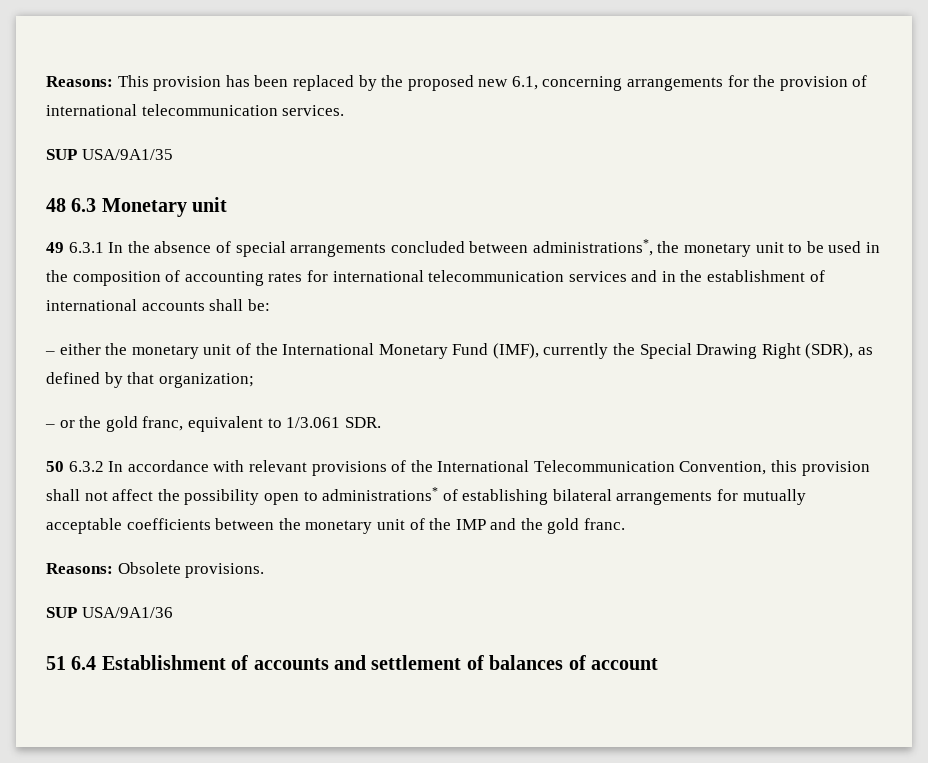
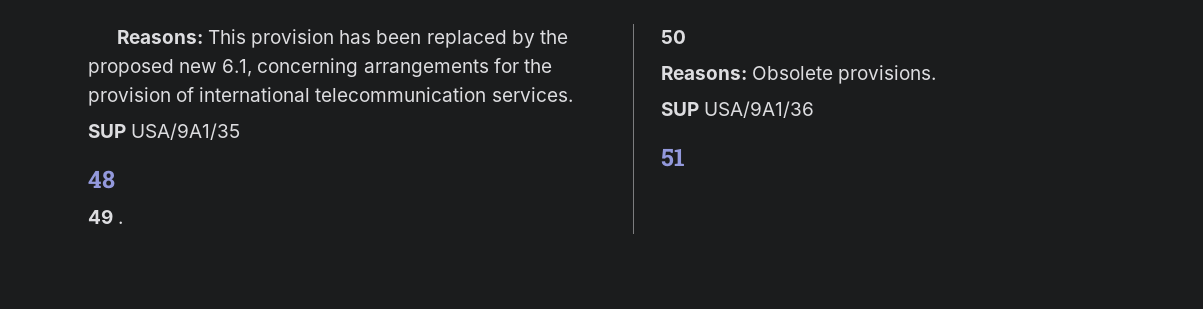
- 48 6.3 Monetary unit
- 49 6.3.1 In the absence of special arrangements concluded between administrations*, the monetary unit to be used in the composition of accounting rates for international telecommunication services and in the establishment of international accounts shall be:
- – either the monetary unit of the International Monetary Fund (IMF), currently the Special Drawing Right (SDR), as defined by that organization;
- – or the gold franc, equivalent to 1/3.061 SDR.
- 50 6.3.2 In accordance with relevant provisions of the International Telecommunication Convention, this provision shall not affect the possibility open to administrations* of establishing bilateral arrangements for mutually acceptable coefficients between the monetary unit of the IMP and the gold franc.
+ 48
+ 49 .
+ 50
- 51 6.4 Establishment of accounts and settlement of balances of account
+ 51

